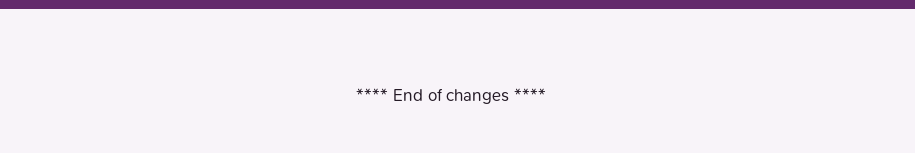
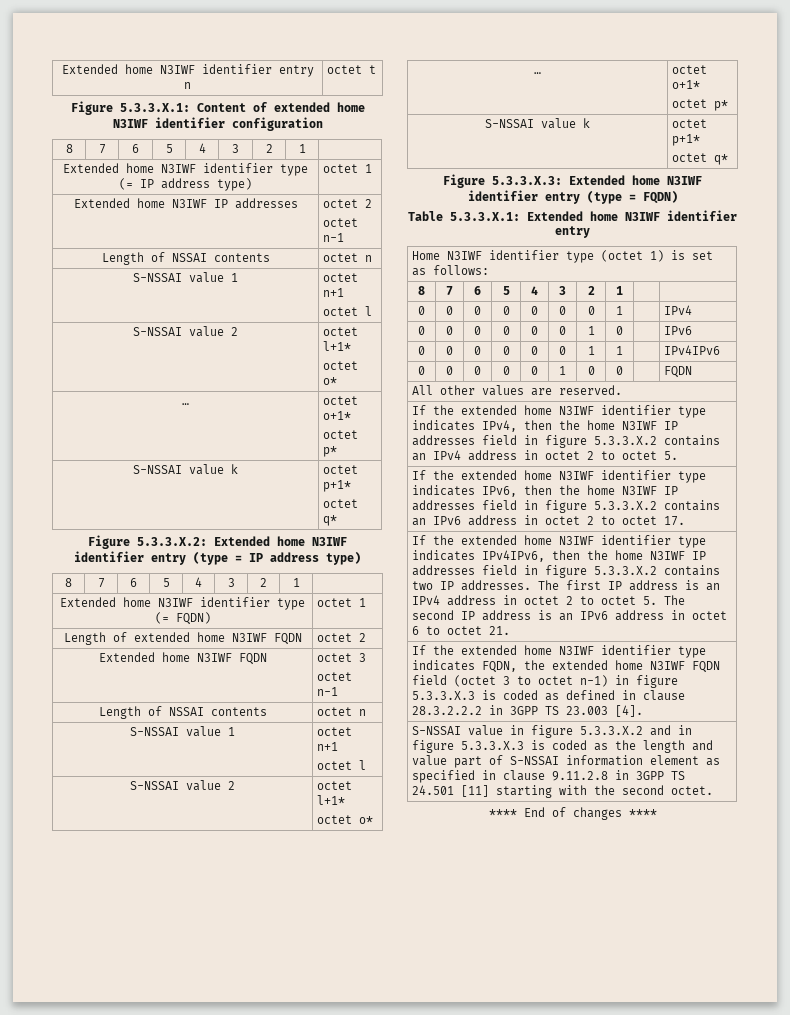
+ Extended home N3IWF identifier entry n | octet t
+ Figure 5.3.3.X.1: Content of extended home N3IWF identifier configuration
+ 8 | 7 | 6 | 5 | 4 | 3 | 2 | 1 |
+ Extended home N3IWF identifier type (= IP address type) | octet 1
+ Extended home N3IWF IP addresses | octet 2
+ octet n-1
+ Length of NSSAI contents | octet n
+ S-NSSAI value 1 | octet n+1
+ octet l
+ S-NSSAI value 2 | octet l+1*
+ octet o*
+ … | octet o+1*
+ octet p*
+ S-NSSAI value k | octet p+1*
+ octet q*
+ Figure 5.3.3.X.2: Extended home N3IWF identifier entry (type = IP address type)
+ 8 | 7 | 6 | 5 | 4 | 3 | 2 | 1 |
+ Extended home N3IWF identifier type (= FQDN) | octet 1
+ Length of extended home N3IWF FQDN | octet 2
+ Extended home N3IWF FQDN | octet 3
+ octet n-1
+ Length of NSSAI contents | octet n
+ S-NSSAI value 1 | octet n+1
+ octet l
+ S-NSSAI value 2 | octet l+1*
+ octet o*
+ … | octet o+1*
+ octet p*
+ S-NSSAI value k | octet p+1*
+ octet q*
+ Figure 5.3.3.X.3: Extended home N3IWF identifier entry (type = FQDN)
+ Table 5.3.3.X.1: Extended home N3IWF identifier entry
+ Home N3IWF identifier type (octet 1) is set as follows:
+ 8 | 7 | 6 | 5 | 4 | 3 | 2 | 1 | |
+ 0 | 0 | 0 | 0 | 0 | 0 | 0 | 1 | | IPv4
+ 0 | 0 | 0 | 0 | 0 | 0 | 1 | 0 | | IPv6
+ 0 | 0 | 0 | 0 | 0 | 0 | 1 | 1 | | IPv4IPv6
+ 0 | 0 | 0 | 0 | 0 | 1 | 0 | 0 | | FQDN
+ All other values are reserved.
+ If the extended home N3IWF identifier type indicates IPv4, then the home N3IWF IP addresses field in figure 5.3.3.X.2 contains an IPv4 address in octet 2 to octet 5.
+ If the extended home N3IWF identifier type indicates IPv6, then the home N3IWF IP addresses field in figure 5.3.3.X.2 contains an IPv6 address in octet 2 to octet 17.
+ If the extended home N3IWF identifier type indicates IPv4IPv6, then the home N3IWF IP addresses field in figure 5.3.3.X.2 contains two IP addresses. The first IP address is an IPv4 address in octet 2 to octet 5. The second IP address is an IPv6 address in octet 6 to octet 21.
+ If the extended home N3IWF identifier type indicates FQDN, the extended home N3IWF FQDN field (octet 3 to octet n-1) in figure 5.3.3.X.3 is coded as defined in clause 28.3.2.2.2 in 3GPP TS 23.003 [4].
+ S-NSSAI value in figure 5.3.3.X.2 and in figure 5.3.3.X.3 is coded as the length and value part of S-NSSAI information element as specified in clause 9.11.2.8 in 3GPP TS 24.501 [11] starting with the second octet.

